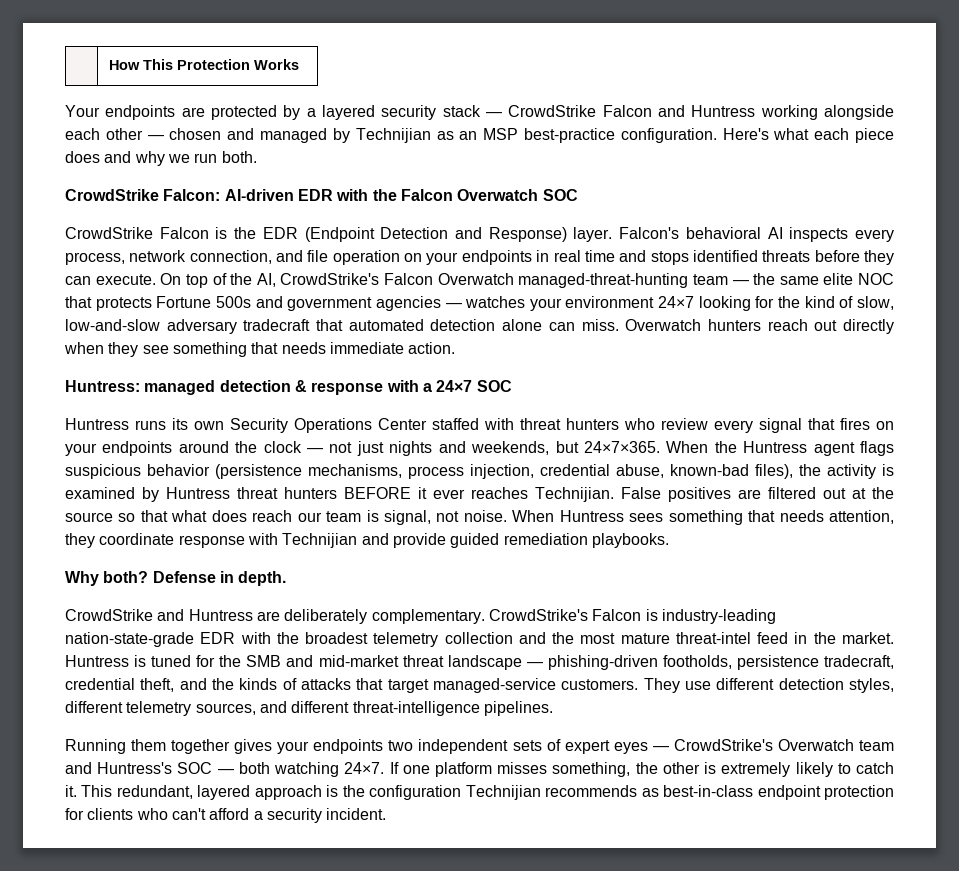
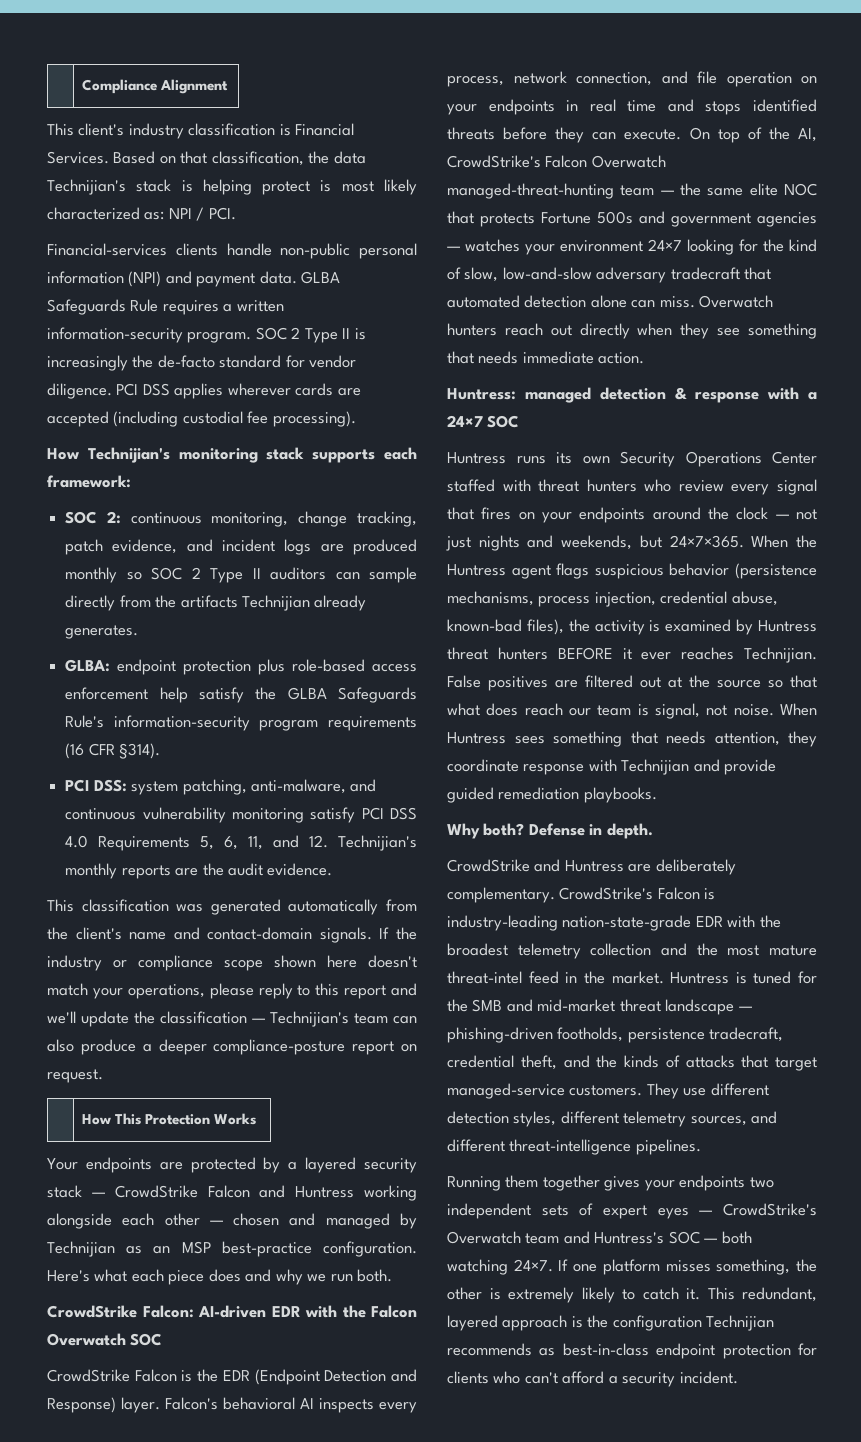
+ | Compliance Alignment
+ This client's industry classification is Financial Services. Based on that classification, the data Technijian's stack is helping protect is most likely characterized as: NPI / PCI.
+ Financial-services clients handle non-public personal information (NPI) and payment data. GLBA Safeguards Rule requires a written information-security program. SOC 2 Type II is increasingly the de-facto standard for vendor diligence. PCI DSS applies wherever cards are accepted (including custodial fee processing).
+ How Technijian's monitoring stack supports each framework:
+ SOC 2: continuous monitoring, change tracking, patch evidence, and incident logs are produced monthly so SOC 2 Type II auditors can sample directly from the artifacts Technijian already generates.
+ GLBA: endpoint protection plus role-based access enforcement help satisfy the GLBA Safeguards Rule's information-security program requirements (16 CFR §314).
+ PCI DSS: system patching, anti-malware, and continuous vulnerability monitoring satisfy PCI DSS 4.0 Requirements 5, 6, 11, and 12. Technijian's monthly reports are the audit evidence.
+ This classification was generated automatically from the client's name and contact-domain signals. If the industry or compliance scope shown here doesn't match your operations, please reply to this report and we'll update the classification — Technijian's team can also produce a deeper compliance-posture report on request.

